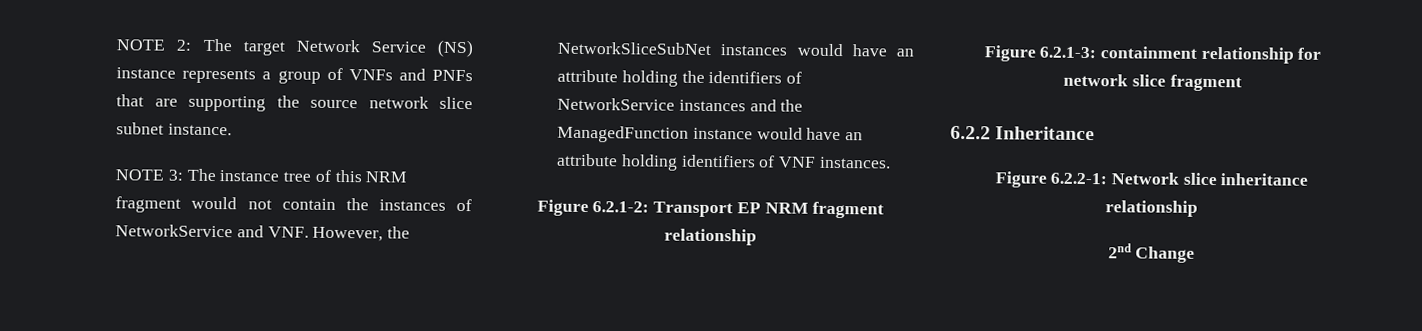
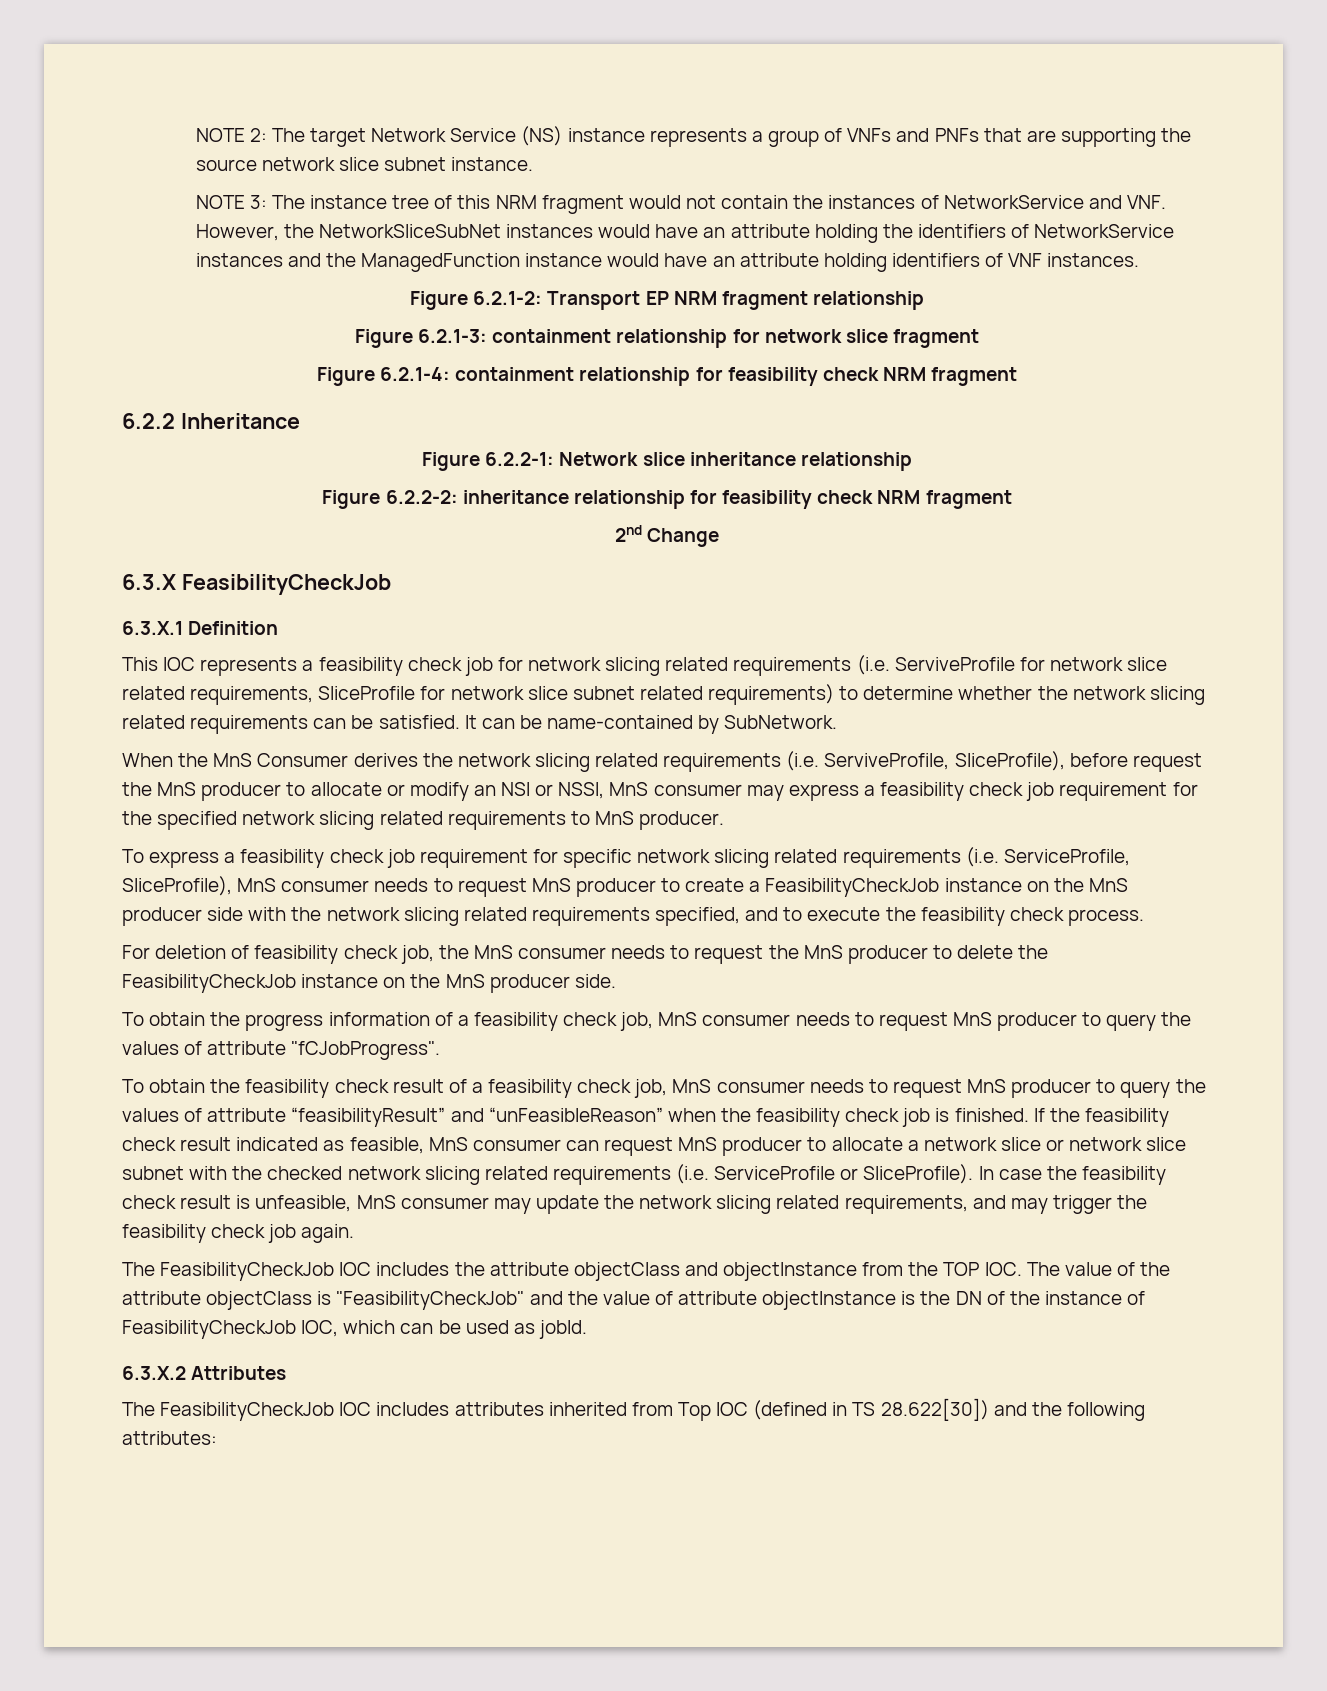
+ Figure 6.2.1-4: containment relationship for feasibility check NRM fragment
+ Figure 6.2.2-2: inheritance relationship for feasibility check NRM fragment
  2nd Change
+ 6.3.X FeasibilityCheckJob
+ 6.3.X.1 Definition
+ This IOC represents a feasibility check job for network slicing related requirements (i.e. ServiveProfile for network slice related requirements, SliceProfile for network slice subnet related requirements) to determine whether the network slicing related requirements can be satisfied. It can be name-contained by SubNetwork.
+ When the MnS Consumer derives the network slicing related requirements (i.e. ServiveProfile, SliceProfile), before request the MnS producer to allocate or modify an NSI or NSSI, MnS consumer may express a feasibility check job requirement for the specified network slicing related requirements to MnS producer.
+ To express a feasibility check job requirement for specific network slicing related requirements (i.e. ServiceProfile, SliceProfile), MnS consumer needs to request MnS producer to create a FeasibilityCheckJob instance on the MnS producer side with the network slicing related requirements specified, and to execute the feasibility check process.
+ For deletion of feasibility check job, the MnS consumer needs to request the MnS producer to delete the FeasibilityCheckJob instance on the MnS producer side.
+ To obtain the progress information of a feasibility check job, MnS consumer needs to request MnS producer to query the values of attribute "fCJobProgress".
+ To obtain the feasibility check result of a feasibility check job, MnS consumer needs to request MnS producer to query the values of attribute “feasibilityResult” and “unFeasibleReason” when the feasibility check job is finished. If the feasibility check result indicated as feasible, MnS consumer can request MnS producer to allocate a network slice or network slice subnet with the checked network slicing related requirements (i.e. ServiceProfile or SliceProfile). In case the feasibility check result is unfeasible, MnS consumer may update the network slicing related requirements, and may trigger the feasibility check job again.
+ The FeasibilityCheckJob IOC includes the attribute objectClass and objectInstance from the TOP IOC. The value of the attribute objectClass is "FeasibilityCheckJob" and the value of attribute objectInstance is the DN of the instance of FeasibilityCheckJob IOC, which can be used as jobId.
+ 6.3.X.2 Attributes
+ The FeasibilityCheckJob IOC includes attributes inherited from Top IOC (defined in TS 28.622[30]) and the following attributes:

